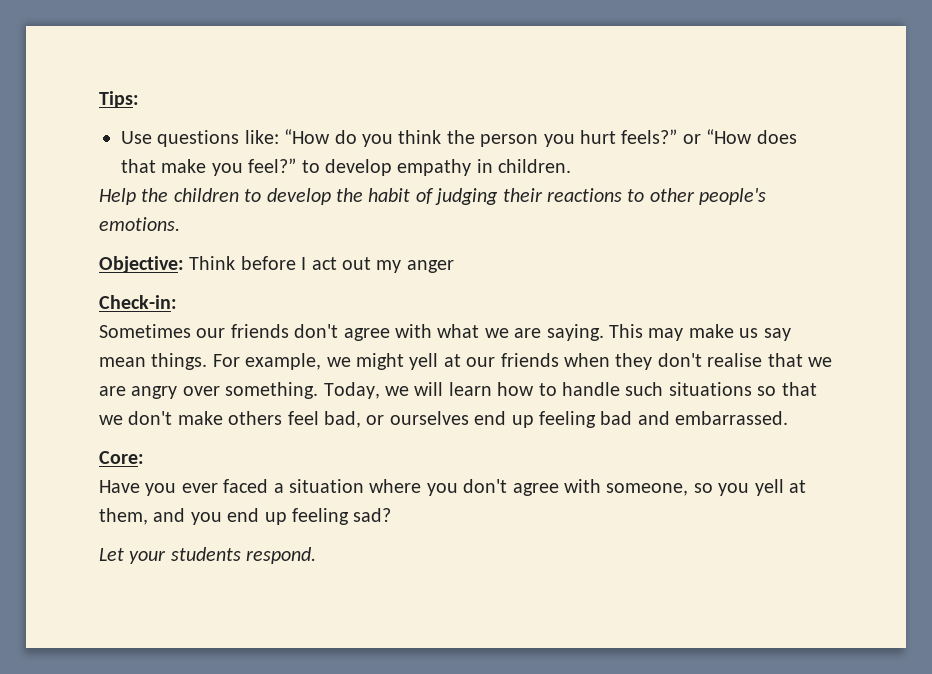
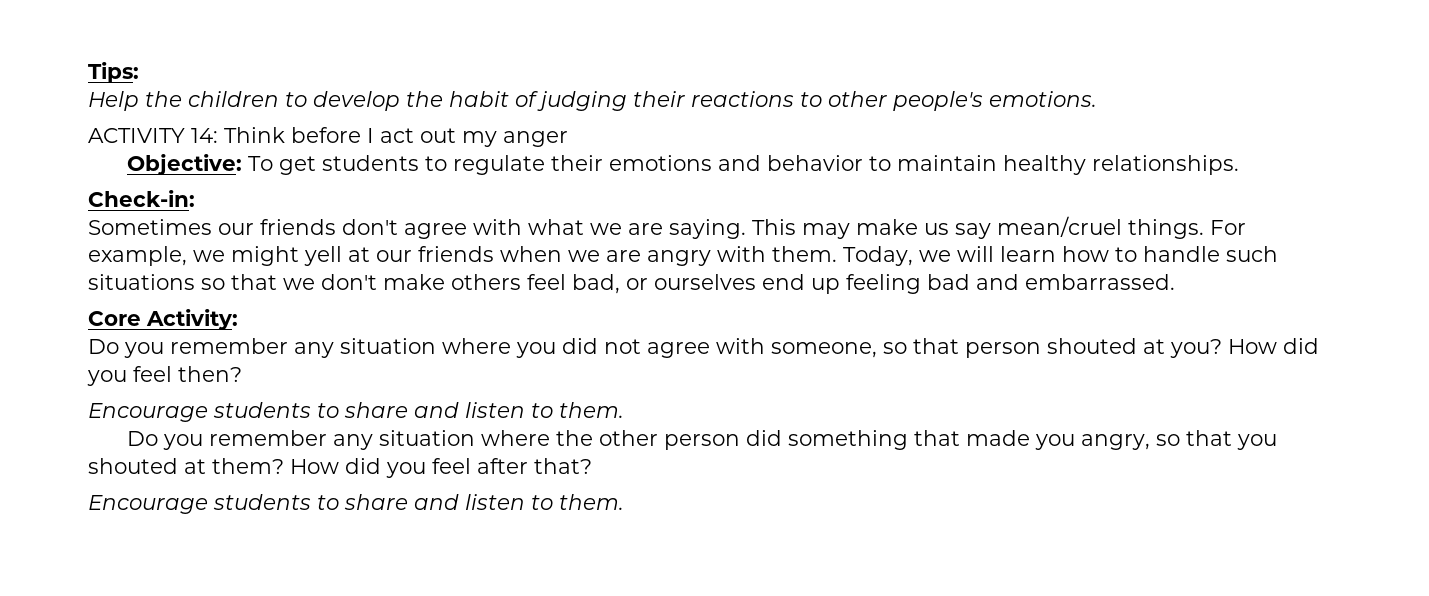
- Use questions like: “How do you think the person you hurt feels?” or “How does that make you feel?” to develop empathy in children.
- Objective: Think before I act out my anger
+ ACTIVITY 14: Think before I act out my anger
+ Objective: To get students to regulate their emotions and behavior to maintain healthy relationships.
- This may make us say mean things.
+ This may make us say mean/cruel things.
- For example, we might yell at our friends when they don't realise that we are angry over something.
+ For example, we might yell at our friends when we are angry with them.
- Core:
- Have you ever faced a situation where you don't agree with someone, so you yell at them, and you end up feeling sad?
- Let your students respond.
+ Core Activity:
+ Do you remember any situation where you did not agree with someone, so that person shouted at you? How did you feel then?
+ Encourage students to share and listen to them.
+ Do you remember any situation where the other person did something that made you angry, so that you shouted at them? How did you feel after that?
+ Encourage students to share and listen to them.

